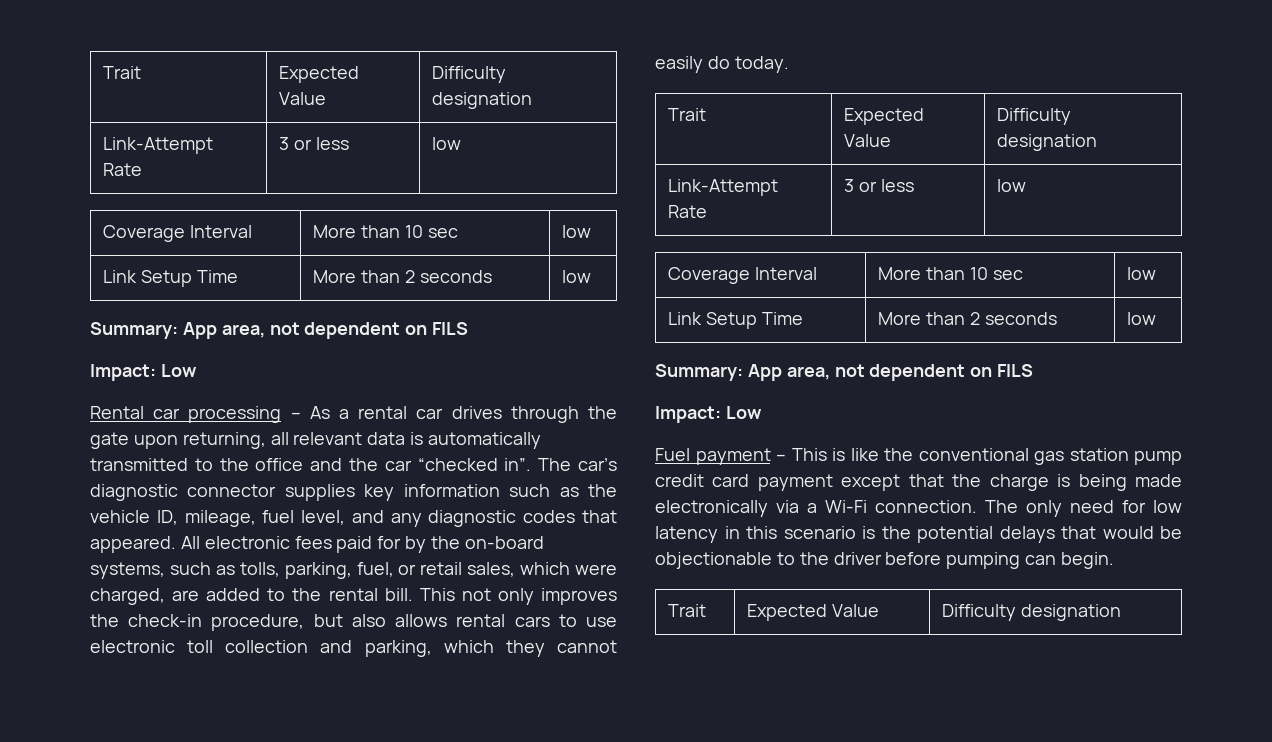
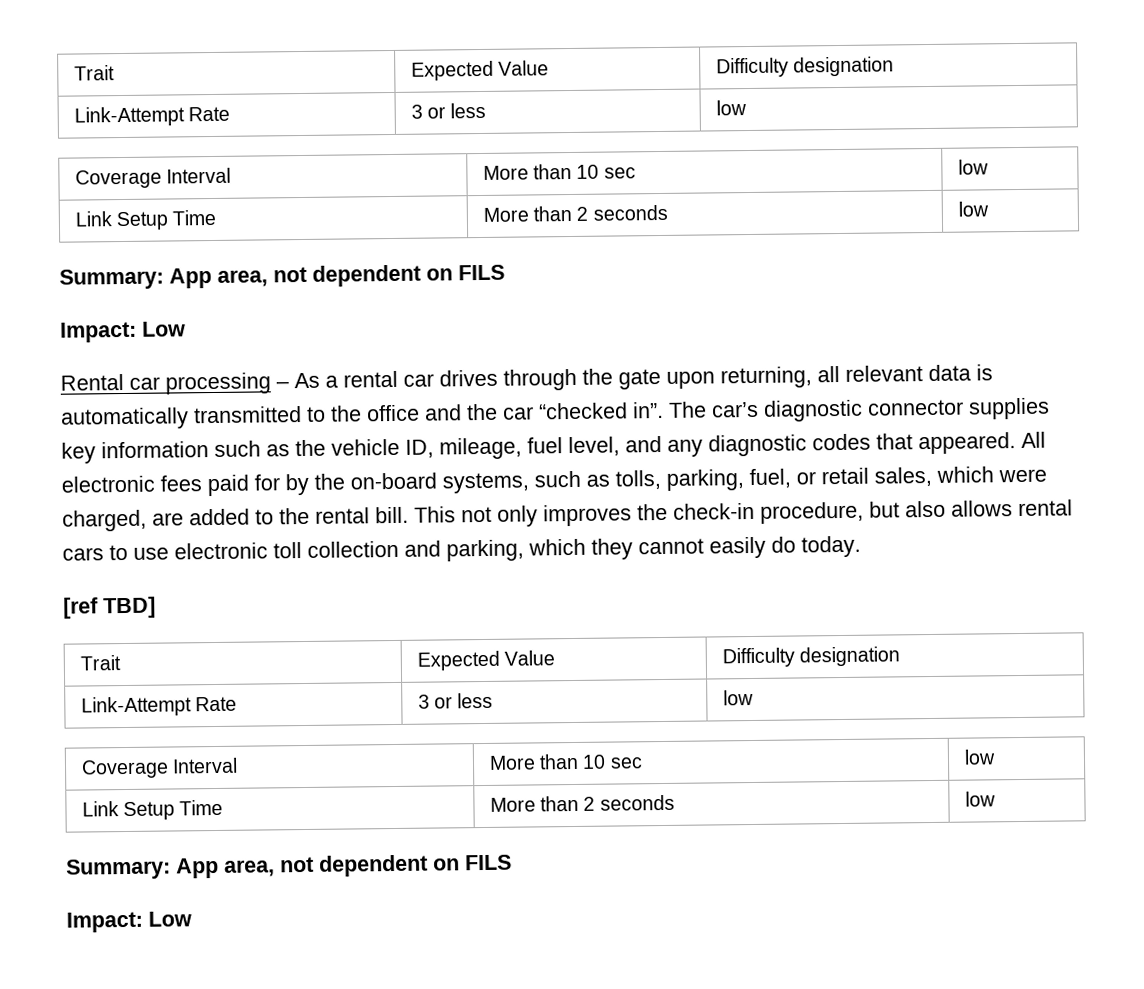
+ [ref TBD]
- Fuel payment – This is like the conventional gas station pump credit card payment except that the charge is being made electronically via a Wi-Fi connection. The only need for low latency in this scenario is the potential delays that would be objectionable to the driver before pumping can begin.
- Trait | Expected Value | Difficulty designation

